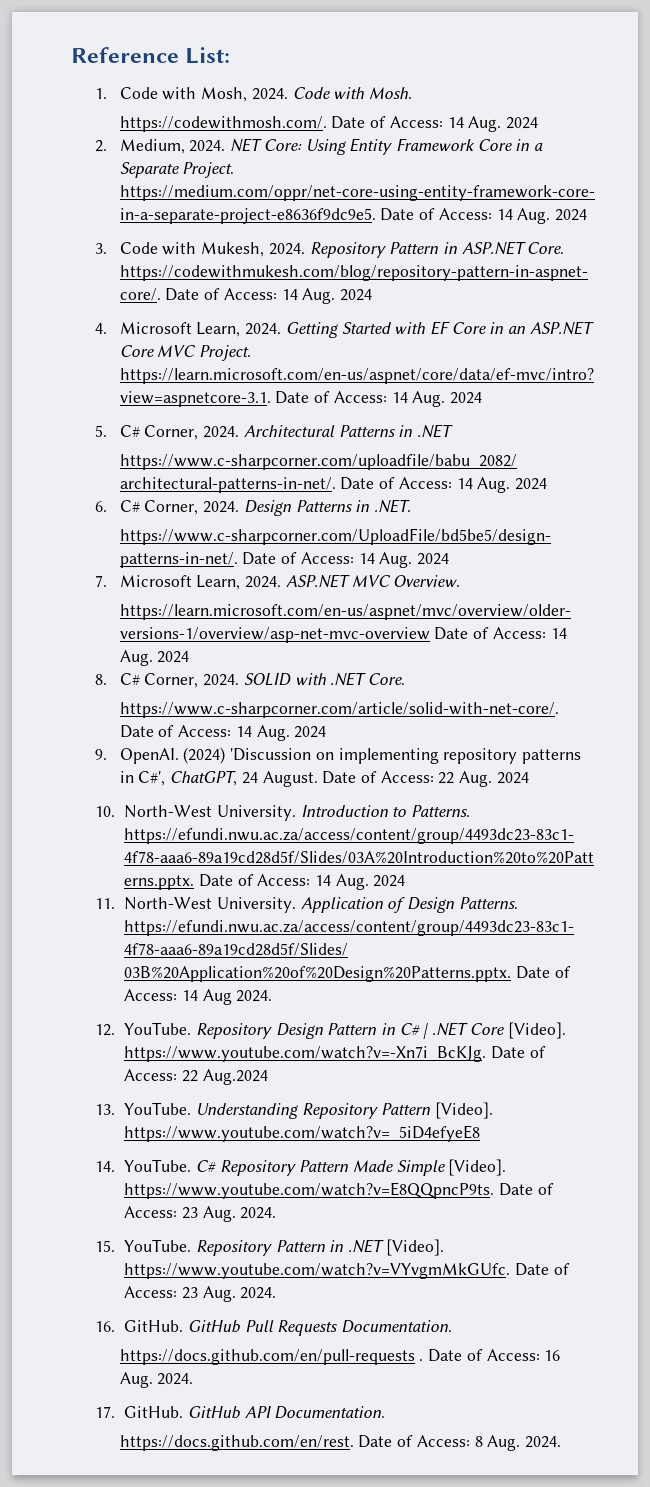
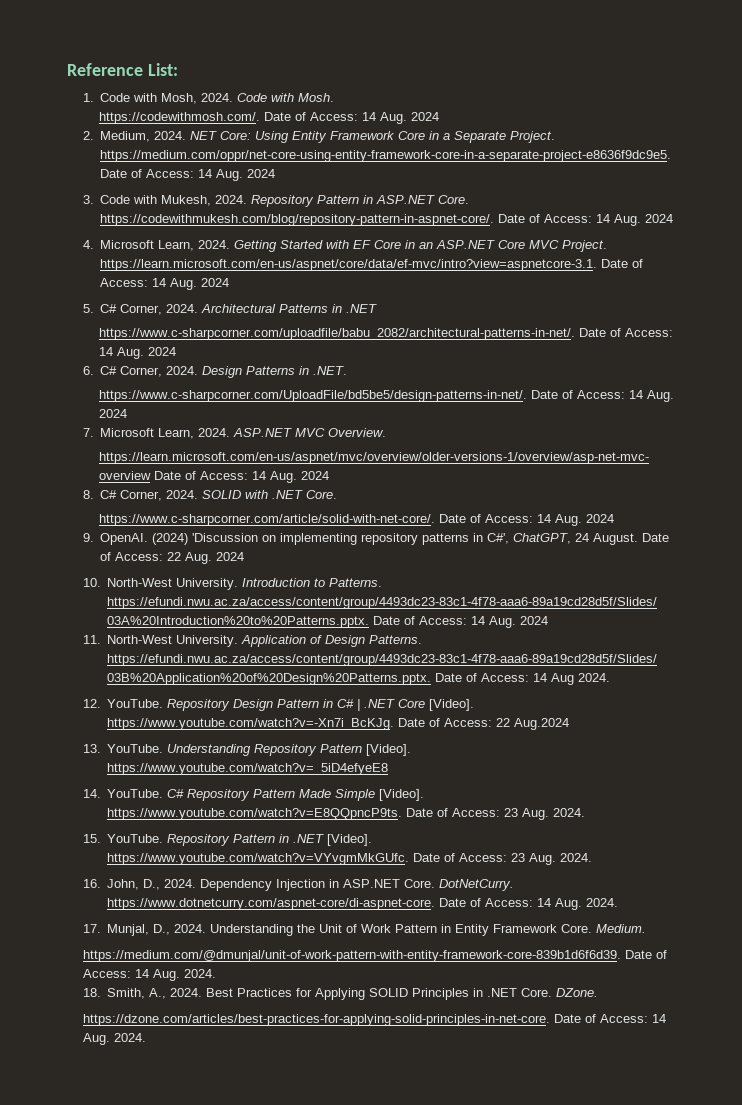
- 16. GitHub. GitHub Pull Requests Documentation.
- https://docs.github.com/en/pull-requests . Date of Access: 16 Aug. 2024.
+ 16. John, D., 2024. Dependency Injection in ASP.NET Core. DotNetCurry. https://www.dotnetcurry.com/aspnet-core/di-aspnet-core. Date of Access: 14 Aug. 2024.
- 17. GitHub. GitHub API Documentation.
- https://docs.github.com/en/rest. Date of Access: 8 Aug. 2024.
+ 17. Munjal, D., 2024. Understanding the Unit of Work Pattern in Entity Framework Core. Medium.
+ https://medium.com/@dmunjal/unit-of-work-pattern-with-entity-framework-core-839b1d6f6d39. Date of Access: 14 Aug. 2024.
+ 18. Smith, A., 2024. Best Practices for Applying SOLID Principles in .NET Core. DZone.
+ https://dzone.com/articles/best-practices-for-applying-solid-principles-in-net-core. Date of Access: 14 Aug. 2024.

